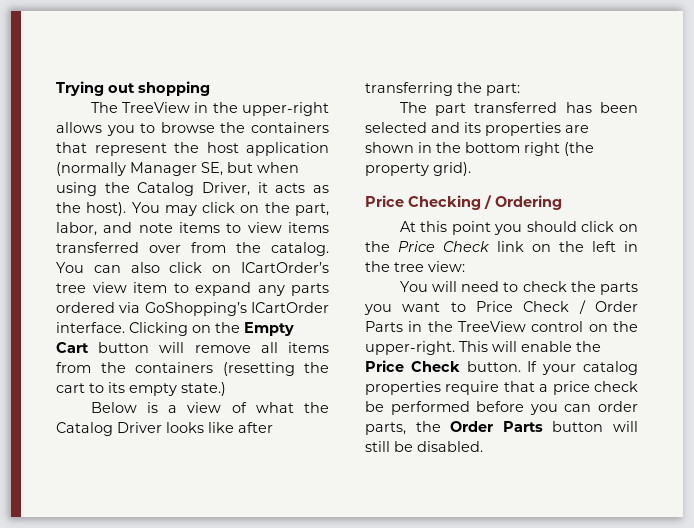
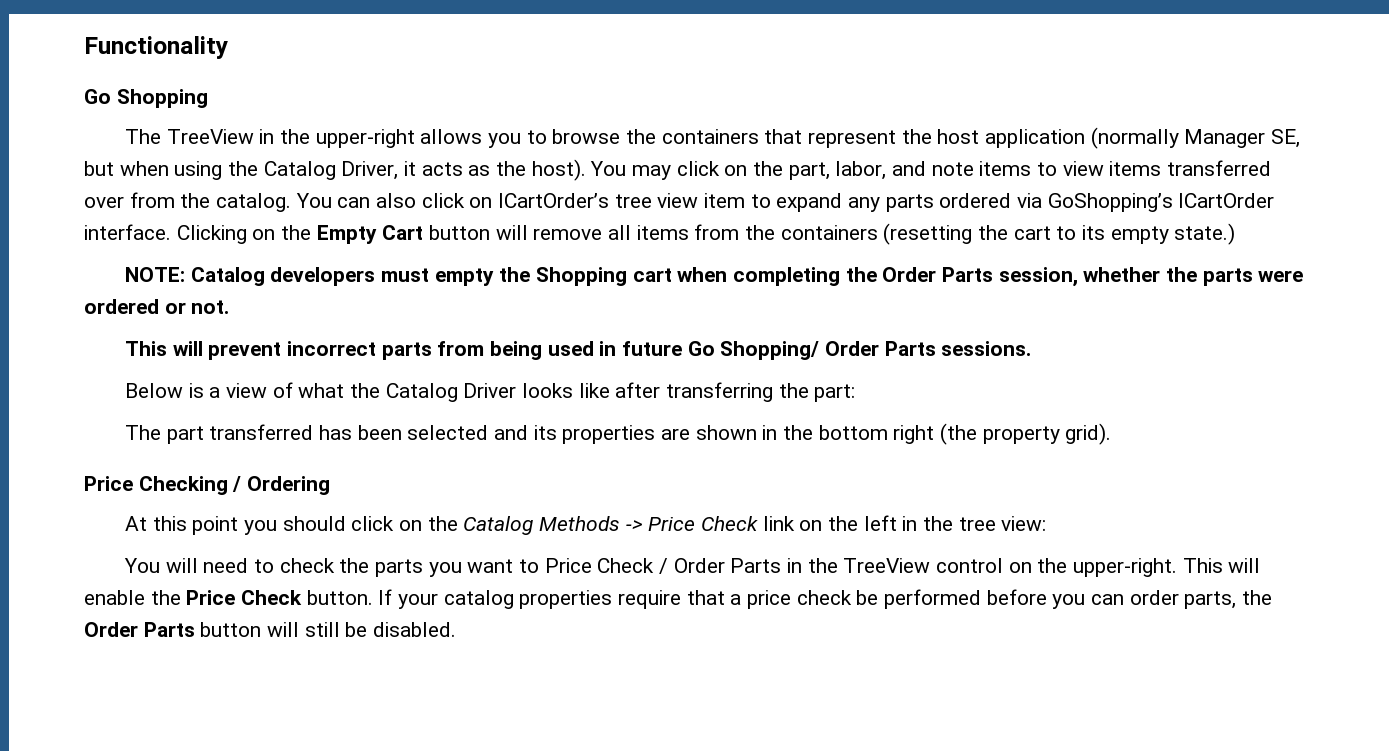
- Trying out shopping
+ Functionality
+ Go Shopping
+ NOTE: Catalog developers must empty the Shopping cart when completing the Order Parts session, whether the parts were ordered or not.
+ This will prevent incorrect parts from being used in future Go Shopping/ Order Parts sessions.
- At this point you should click on the Price Check link on the left in the tree view:
+ At this point you should click on the Catalog Methods -> Price Check link on the left in the tree view:

